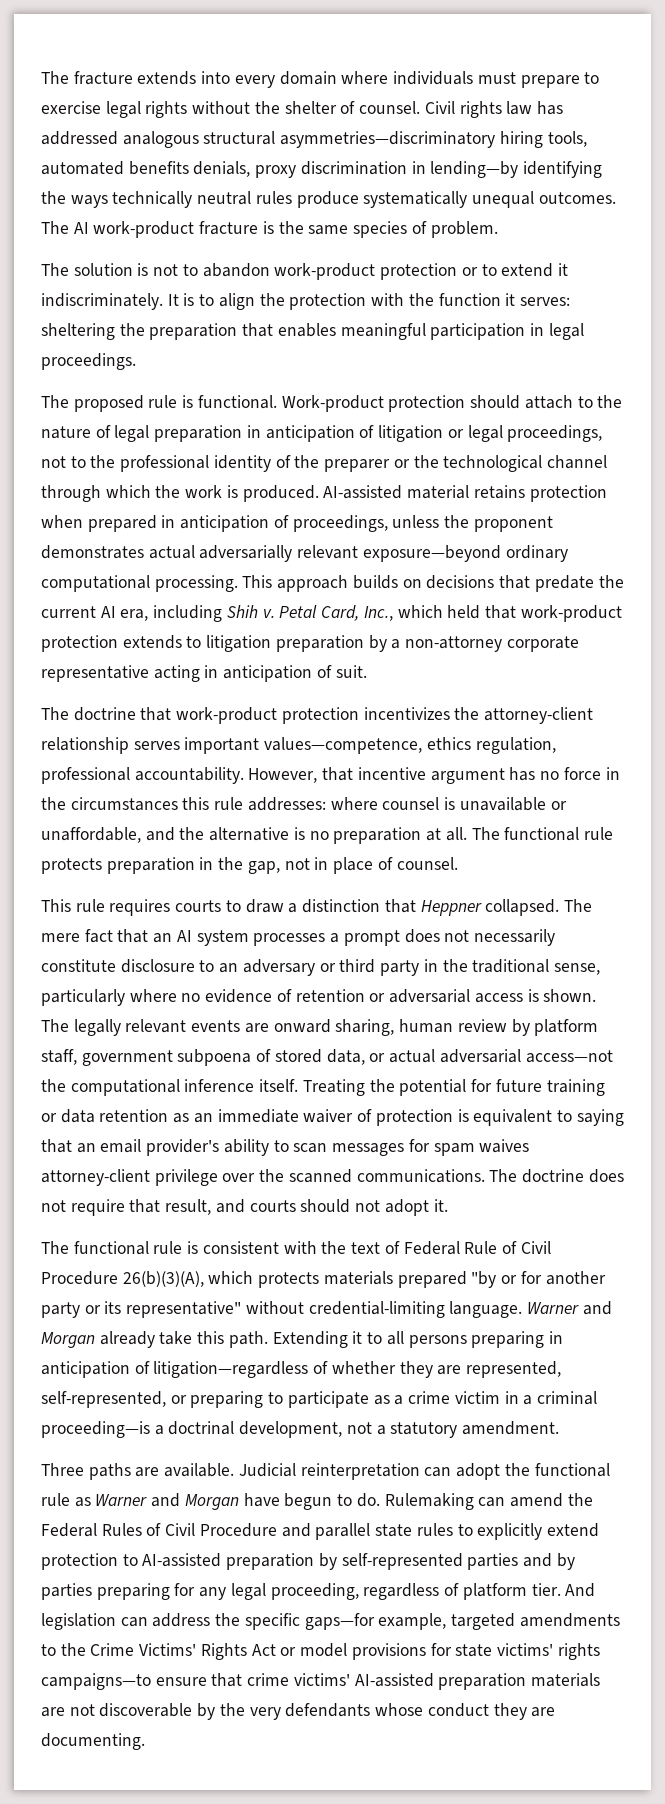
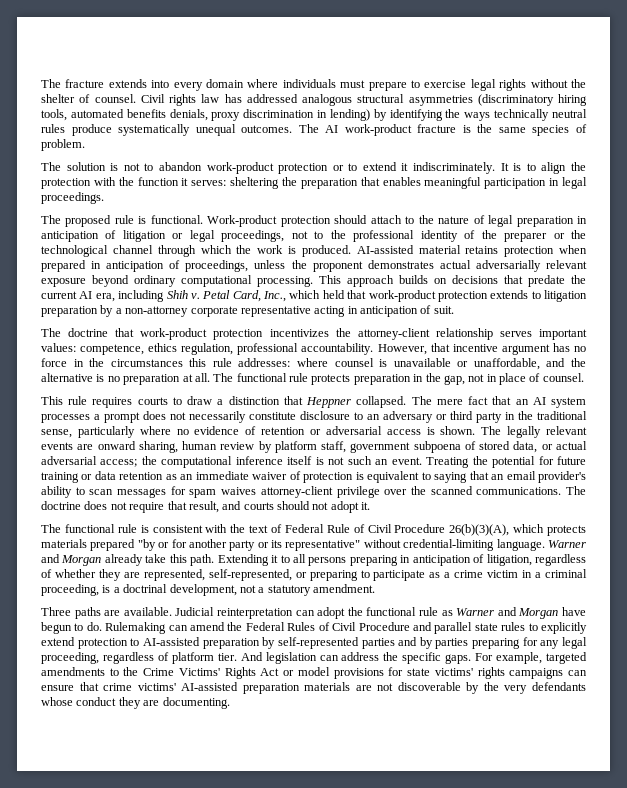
- Civil rights law has addressed analogous structural asymmetries—discriminatory hiring tools, automated benefits denials, proxy discrimination in lending—by identifying the ways technically neutral rules produce systematically unequal outcomes.
+ Civil rights law has addressed analogous structural asymmetries (discriminatory hiring tools, automated benefits denials, proxy discrimination in lending) by identifying the ways technically neutral rules produce systematically unequal outcomes.
- AI-assisted material retains protection when prepared in anticipation of proceedings, unless the proponent demonstrates actual adversarially relevant exposure—beyond ordinary computational processing.
+ AI-assisted material retains protection when prepared in anticipation of proceedings, unless the proponent demonstrates actual adversarially relevant exposure beyond ordinary computational processing.
- The doctrine that work-product protection incentivizes the attorney-client relationship serves important values—competence, ethics regulation, professional accountability.
+ The doctrine that work-product protection incentivizes the attorney-client relationship serves important values: competence, ethics regulation, professional accountability.
- The legally relevant events are onward sharing, human review by platform staff, government subpoena of stored data, or actual adversarial access—not the computational inference itself.
+ The legally relevant events are onward sharing, human review by platform staff, government subpoena of stored data, or actual adversarial access; the computational inference itself is not such an event.
- Extending it to all persons preparing in anticipation of litigation—regardless of whether they are represented, self-represented, or preparing to participate as a crime victim in a criminal proceeding—is a doctrinal development, not a statutory amendment.
+ Extending it to all persons preparing in anticipation of litigation, regardless of whether they are represented, self-represented, or preparing to participate as a crime victim in a criminal proceeding, is a doctrinal development, not a statutory amendment.
- And legislation can address the specific gaps—for example, targeted amendments to the Crime Victims' Rights Act or model provisions for state victims' rights campaigns—to ensure that crime victims' AI-assisted preparation materials are not discoverable by the very defendants whose conduct they are documenting.
+ And legislation can address the specific gaps. For example, targeted amendments to the Crime Victims' Rights Act or model provisions for state victims' rights campaigns can ensure that crime victims' AI-assisted preparation materials are not discoverable by the very defendants whose conduct they are documenting.

